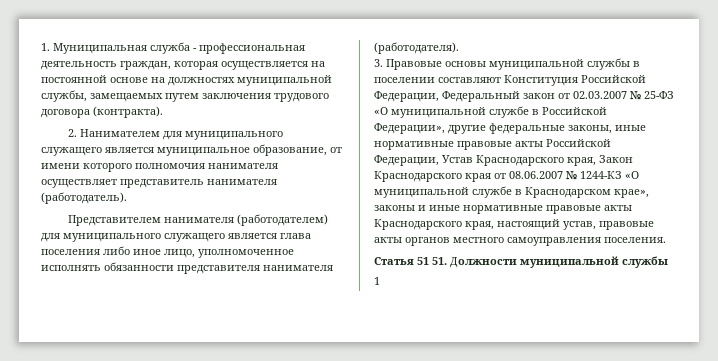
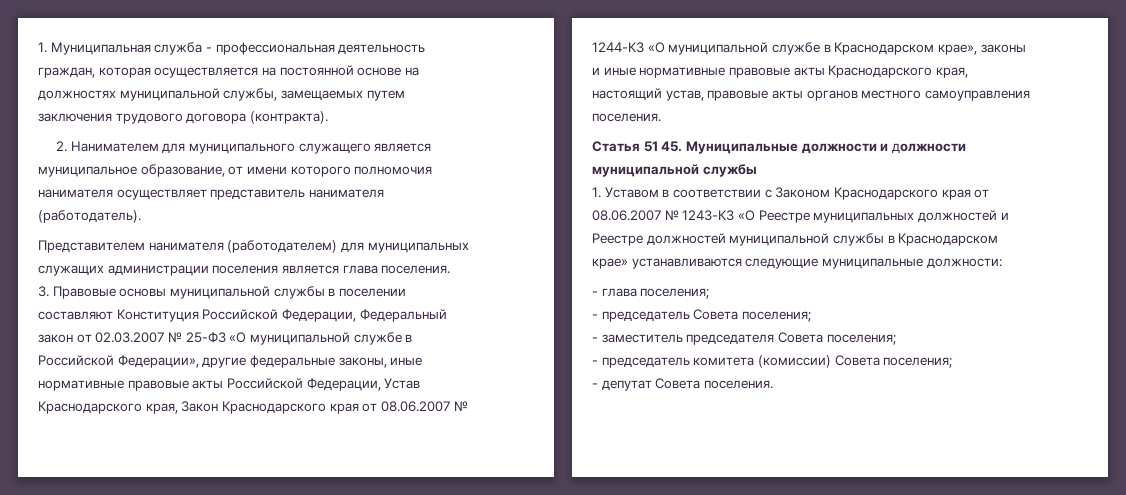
- Представителем нанимателя (работодателем) для муниципального служащего является глава поселения либо иное лицо, уполномоченное исполнять обязанности представителя нанимателя (работодателя).
+ Представителем нанимателя (работодателем) для муниципальных служащих администрации поселения является глава поселения.
- Статья 51 51. Должности муниципальной службы
- 1
+ Статья 51 45. Муниципальные должности и должности муниципальной службы
+ 1. Уставом в соответствии с Законом Краснодарского края от 08.06.2007 № 1243-КЗ «О Реестре муниципальных должностей и Реестре должностей муниципальной службы в Краснодарском крае» устанавливаются следующие муниципальные должности:
+ - глава поселения;
+ - председатель Совета поселения;
+ - заместитель председателя Совета поселения;
+ - председатель комитета (комиссии) Совета поселения;
+ - депутат Совета поселения.

